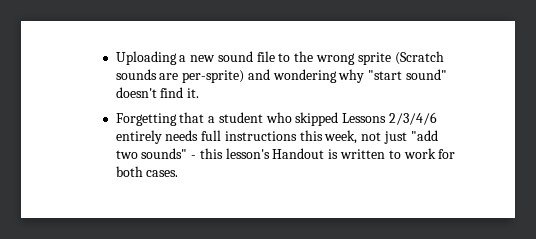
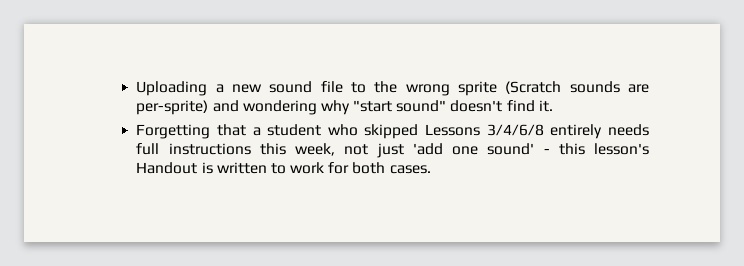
- Forgetting that a student who skipped Lessons 2/3/4/6 entirely needs full instructions this week, not just "add two sounds" - this lesson's Handout is written to work for both cases.
+ Forgetting that a student who skipped Lessons 3/4/6/8 entirely needs full instructions this week, not just 'add one sound' - this lesson's Handout is written to work for both cases.

